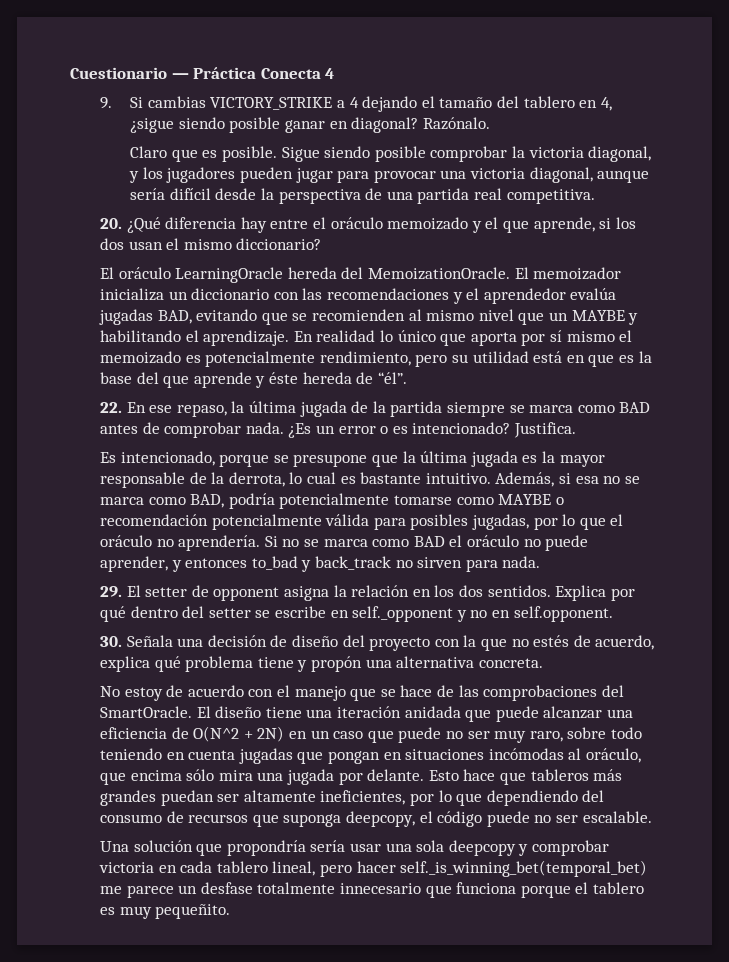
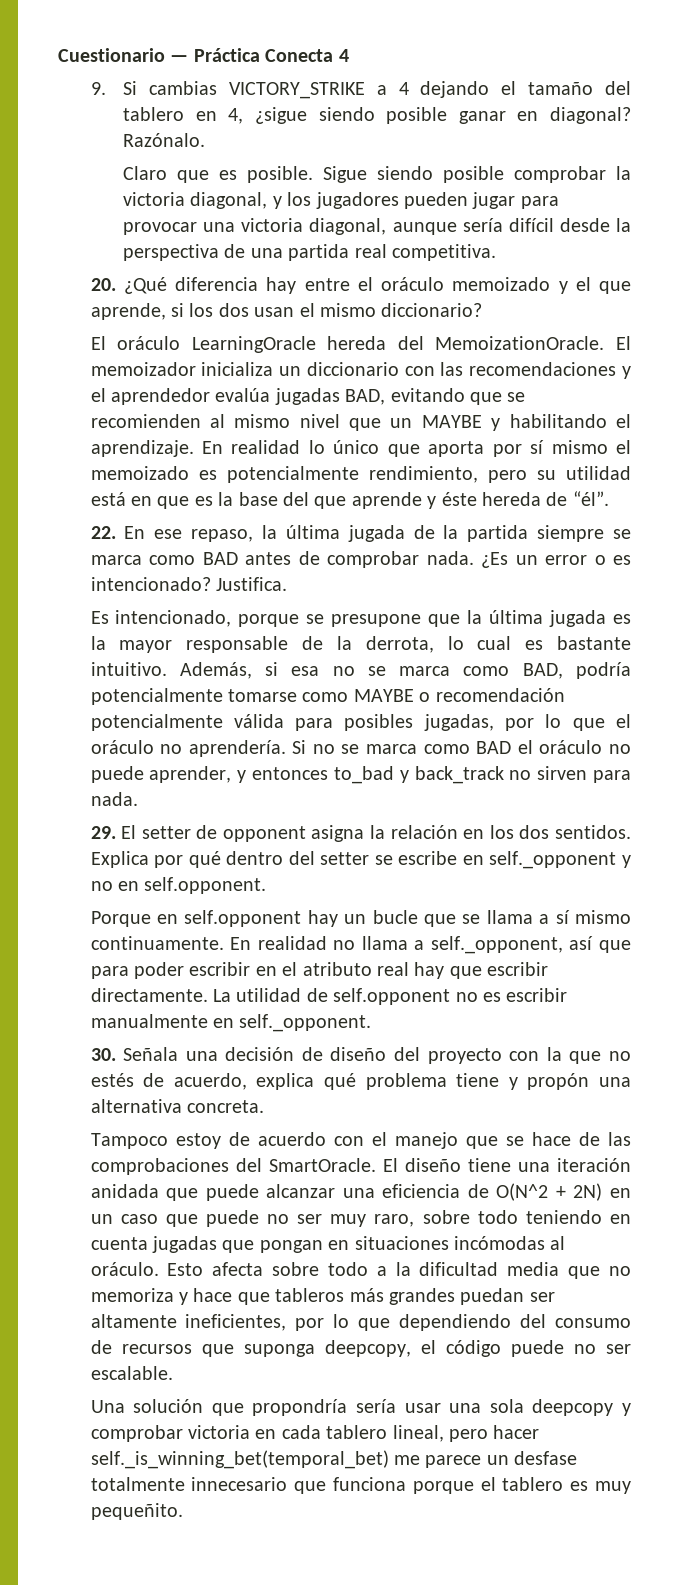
+ Porque en self.opponent hay un bucle que se llama a sí mismo continuamente. En realidad no llama a self._opponent, así que para poder escribir en el atributo real hay que escribir directamente. La utilidad de self.opponent no es escribir manualmente en self._opponent.
- No estoy de acuerdo con el manejo que se hace de las comprobaciones del SmartOracle.
+ Tampoco estoy de acuerdo con el manejo que se hace de las comprobaciones del SmartOracle.
- El diseño tiene una iteración anidada que puede alcanzar una eficiencia de O(N^2 + 2N) en un caso que puede no ser muy raro, sobre todo teniendo en cuenta jugadas que pongan en situaciones incómodas al oráculo, que encima sólo mira una jugada por delante. Esto hace que tableros más grandes puedan ser altamente ineficientes, por lo que dependiendo del consumo de recursos que suponga deepcopy, el código puede no ser escalable.
+ El diseño tiene una iteración anidada que puede alcanzar una eficiencia de O(N^2 + 2N) en un caso que puede no ser muy raro, sobre todo teniendo en cuenta jugadas que pongan en situaciones incómodas al oráculo. Esto afecta sobre todo a la dificultad media que no memoriza y hace que tableros más grandes puedan ser altamente ineficientes, por lo que dependiendo del consumo de recursos que suponga deepcopy, el código puede no ser escalable.

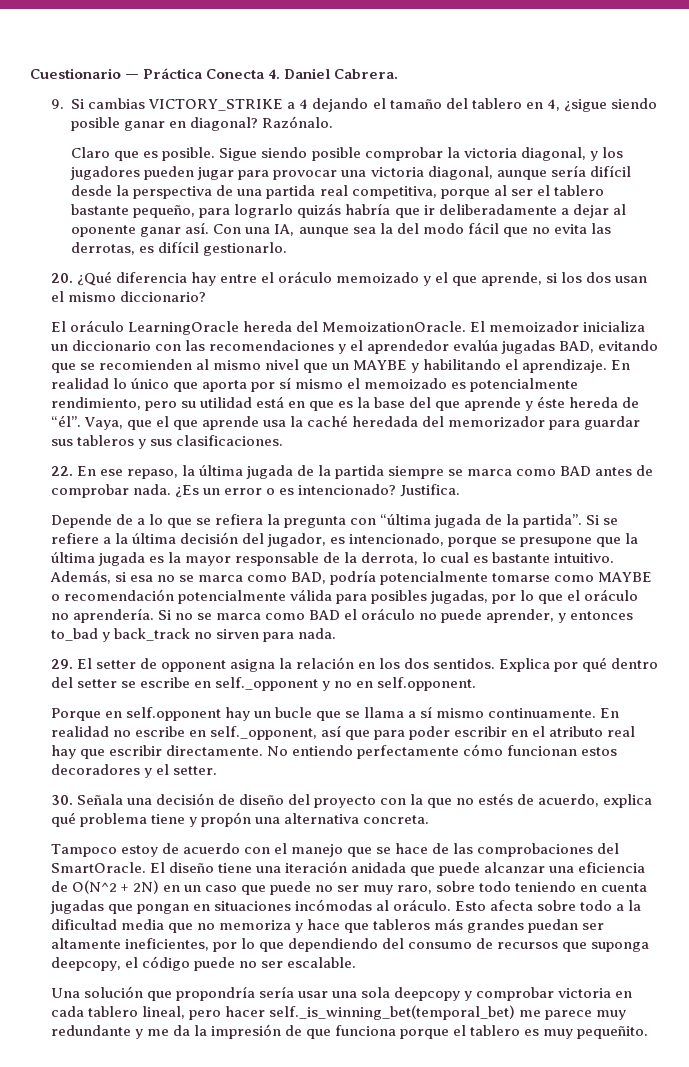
- Cuestionario — Práctica Conecta 4
+ Cuestionario — Práctica Conecta 4. Daniel Cabrera.
- Sigue siendo posible comprobar la victoria diagonal, y los jugadores pueden jugar para provocar una victoria diagonal, aunque sería difícil desde la perspectiva de una partida real competitiva.
+ Sigue siendo posible comprobar la victoria diagonal, y los jugadores pueden jugar para provocar una victoria diagonal, aunque sería difícil desde la perspectiva de una partida real competitiva, porque al ser el tablero bastante pequeño, para lograrlo quizás habría que ir deliberadamente a dejar al oponente ganar así. Con una IA, aunque sea la del modo fácil que no evita las derrotas, es difícil gestionarlo.
+ Vaya, que el que aprende usa la caché heredada del memorizador para guardar sus tableros y sus clasificaciones.
- Es intencionado, porque se presupone que la última jugada es la mayor responsable de la derrota, lo cual es bastante intuitivo.
+ Depende de a lo que se refiera la pregunta con “última jugada de la partida”. Si se refiere a la última decisión del jugador, es intencionado, porque se presupone que la última jugada es la mayor responsable de la derrota, lo cual es bastante intuitivo.
- En realidad no llama a self._opponent, así que para poder escribir en el atributo real hay que escribir directamente.
+ En realidad no escribe en self._opponent, así que para poder escribir en el atributo real hay que escribir directamente.
- La utilidad de self.opponent no es escribir manualmente en self._opponent.
+ No entiendo perfectamente cómo funcionan estos decoradores y el setter.
- Una solución que propondría sería usar una sola deepcopy y comprobar victoria en cada tablero lineal, pero hacer self._is_winning_bet(temporal_bet) me parece un desfase totalmente innecesario que funciona porque el tablero es muy pequeñito.
+ Una solución que propondría sería usar una sola deepcopy y comprobar victoria en cada tablero lineal, pero hacer self._is_winning_bet(temporal_bet) me parece muy redundante y me da la impresión de que funciona porque el tablero es muy pequeñito.

